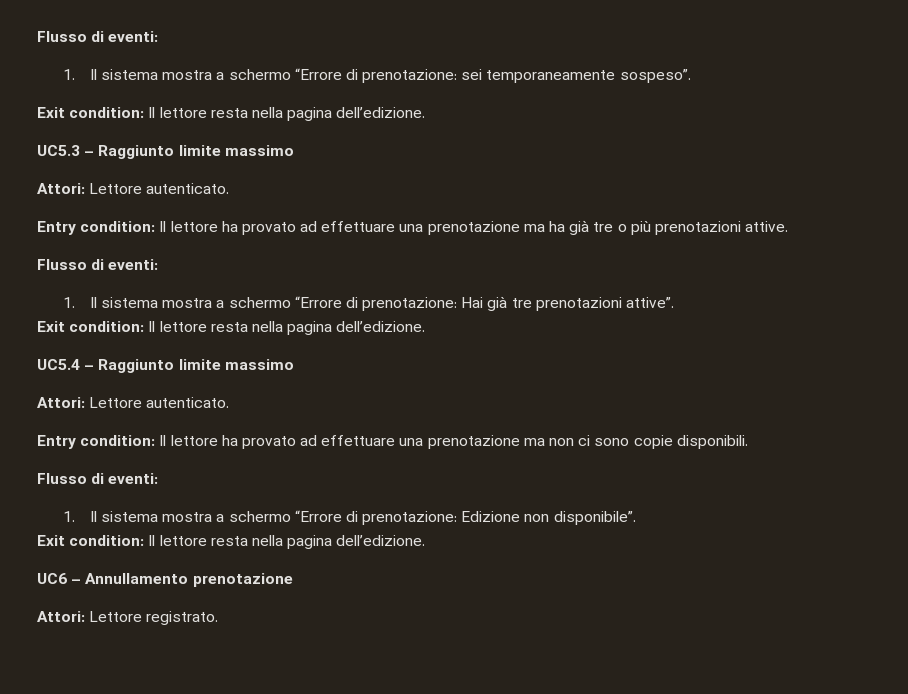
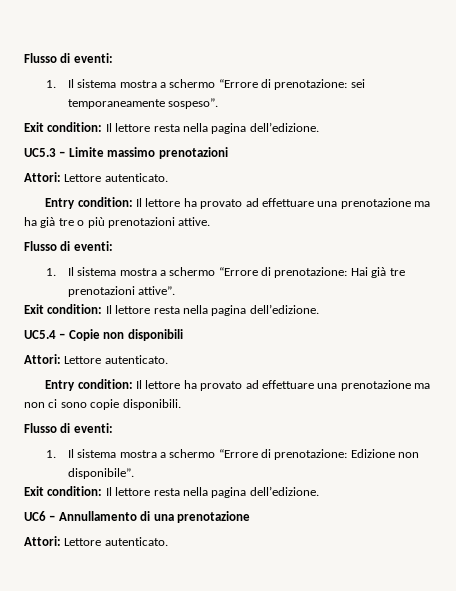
- UC5.3 – Raggiunto limite massimo
+ UC5.3 – Limite massimo prenotazioni
- UC5.4 – Raggiunto limite massimo
+ UC5.4 – Copie non disponibili
- UC6 – Annullamento prenotazione
- Attori: Lettore registrato.
+ UC6 – Annullamento di una prenotazione
+ Attori: Lettore autenticato.

